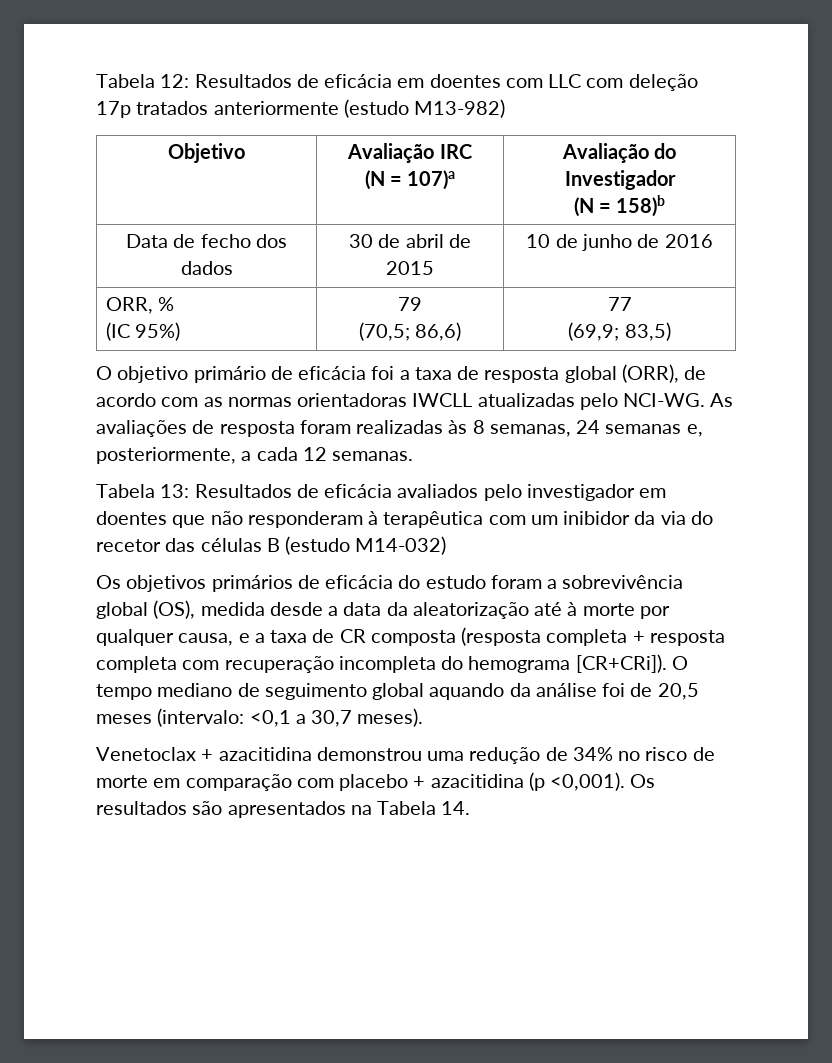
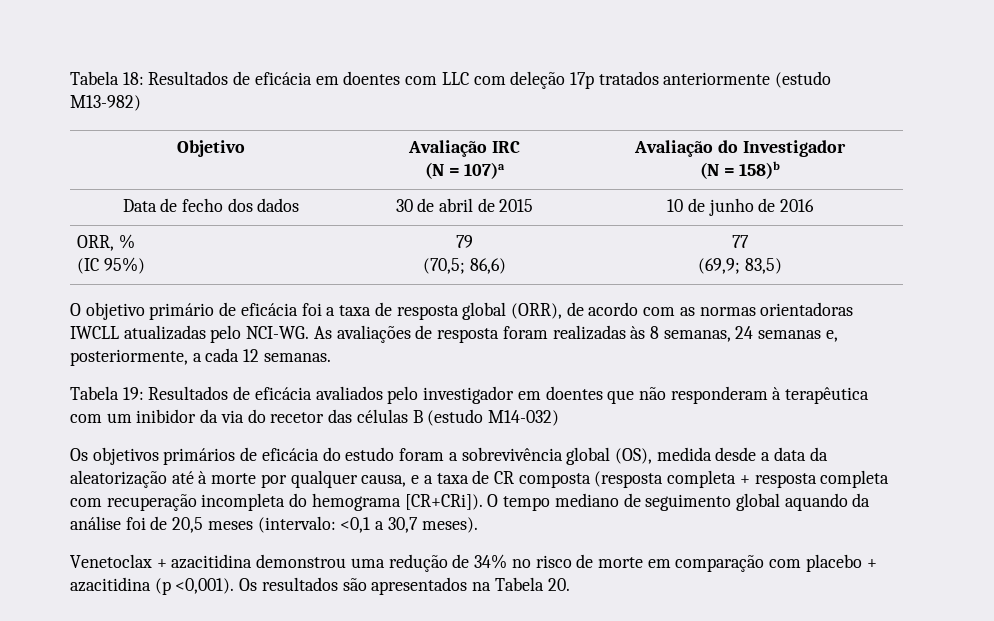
- Tabela 12: Resultados de eficácia em doentes com LLC com deleção 17p tratados anteriormente (estudo M13-982)
+ Tabela 18: Resultados de eficácia em doentes com LLC com deleção 17p tratados anteriormente (estudo M13-982)
- Tabela 13: Resultados de eficácia avaliados pelo investigador em doentes que não responderam à terapêutica com um inibidor da via do recetor das células B (estudo M14-032)
+ Tabela 19: Resultados de eficácia avaliados pelo investigador em doentes que não responderam à terapêutica com um inibidor da via do recetor das células B (estudo M14-032)
- Os resultados são apresentados na Tabela 14.
+ Os resultados são apresentados na Tabela 20.

